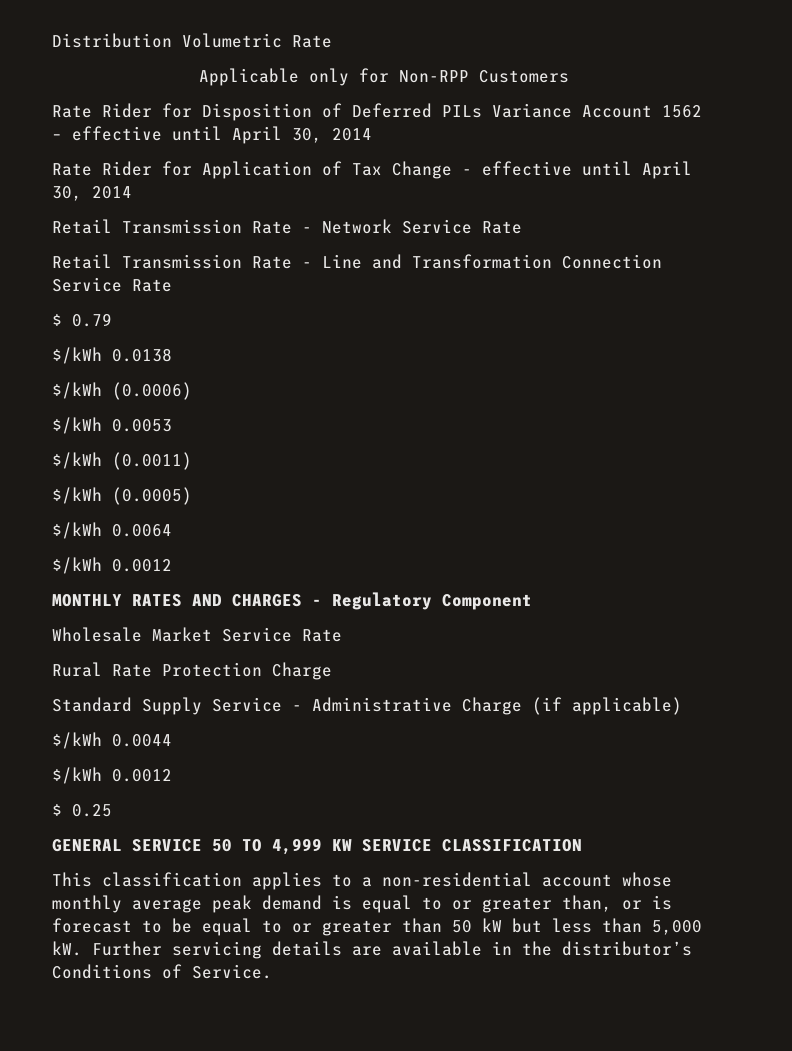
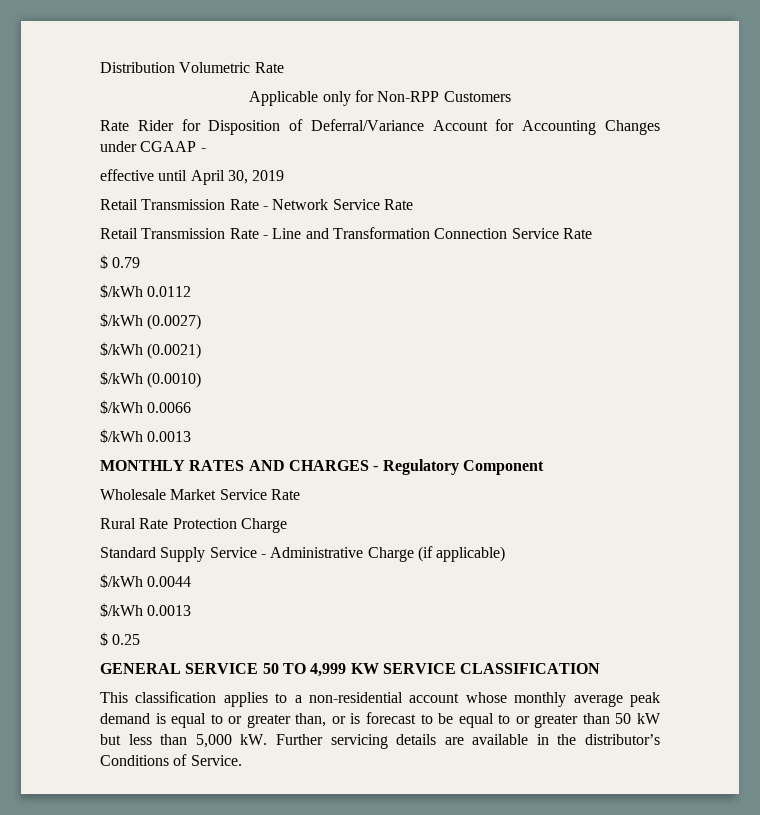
- Rate Rider for Disposition of Deferred PILs Variance Account 1562 – effective until April 30, 2014
- Rate Rider for Application of Tax Change - effective until April 30, 2014
+ Rate Rider for Disposition of Deferral/Variance Account for Accounting Changes under CGAAP -
+ effective until April 30, 2019
- $/kWh 0.0138
- $/kWh (0.0006)
- $/kWh 0.0053
- $/kWh (0.0011)
- $/kWh (0.0005)
- $/kWh 0.0064
- $/kWh 0.0012
+ $/kWh 0.0112
+ $/kWh (0.0027)
+ $/kWh (0.0021)
+ $/kWh (0.0010)
+ $/kWh 0.0066
+ $/kWh 0.0013
  $/kWh 0.0044
- $/kWh 0.0012
+ $/kWh 0.0013

